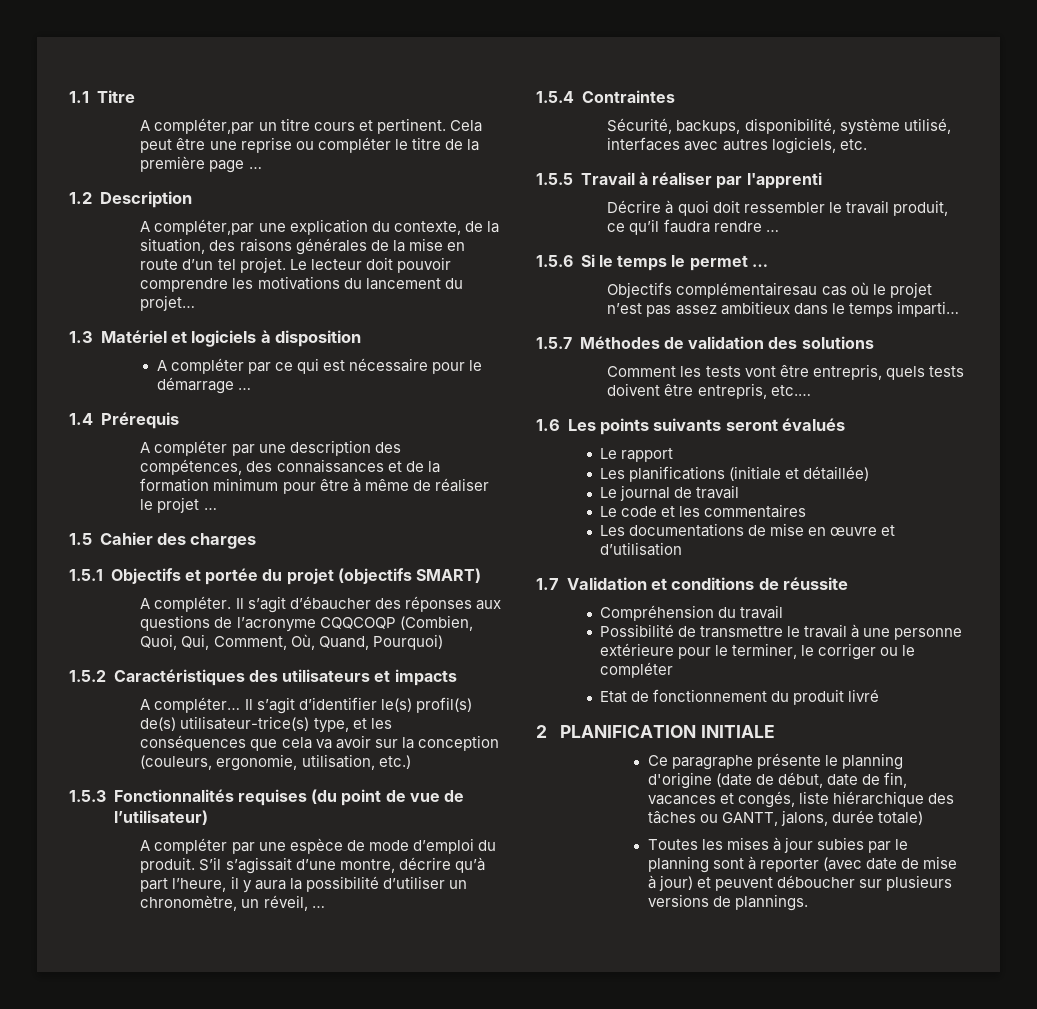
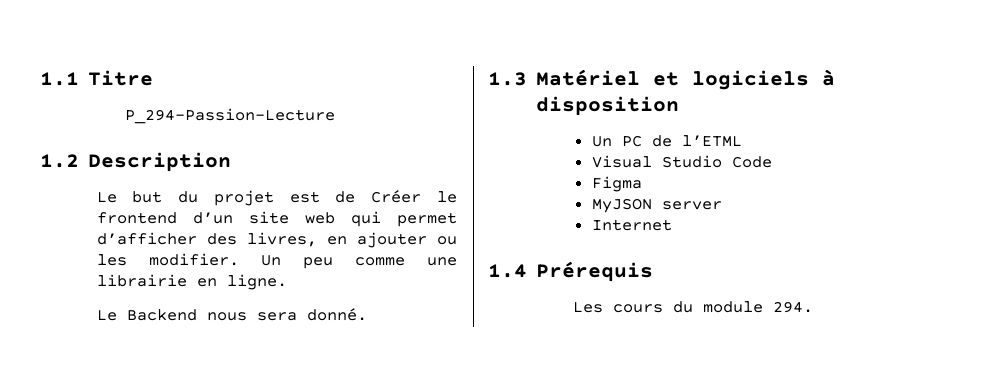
- A compléter,par un titre cours et pertinent. Cela peut être une reprise ou compléter le titre de la première page …
+ P_294-Passion-Lecture
  1.2 Description
- A compléter,par une explication du contexte, de la situation, des raisons générales de la mise en route d’un tel projet. Le lecteur doit pouvoir comprendre les motivations du lancement du projet…
+ Le but du projet est de Créer le frontend d’un site web qui permet d’afficher des livres, en ajouter ou les modifier. Un peu comme une librairie en ligne.
+ Le Backend nous sera donné.
- A compléter par ce qui est nécessaire pour le démarrage …
+ Un PC de l’ETML
+ Visual Studio Code
+ Figma
+ MyJSON server
+ Internet
  1.4 Prérequis
- A compléter par une description des compétences, des connaissances et de la formation minimum pour être à même de réaliser le projet …
- 1.5 Cahier des charges
- 1.5.1 Objectifs et portée du projet (objectifs SMART)
- A compléter. Il s’agit d’ébaucher des réponses aux questions de l’acronyme CQQCOQP (Combien, Quoi, Qui, Comment, Où, Quand, Pourquoi)
- 1.5.2 Caractéristiques des utilisateurs et impacts
- A compléter… Il s’agit d’identifier le(s) profil(s) de(s) utilisateur-trice(s) type, et les conséquences que cela va avoir sur la conception (couleurs, ergonomie, utilisation, etc.)
- 1.5.3 Fonctionnalités requises (du point de vue de l’utilisateur)
- A compléter par une espèce de mode d’emploi du produit. S’il s’agissait d’une montre, décrire qu’à part l’heure, il y aura la possibilité d’utiliser un chronomètre, un réveil, …
- 1.5.4 Contraintes
- Sécurité, backups, disponibilité, système utilisé, interfaces avec autres logiciels, etc.
- 1.5.5 Travail à réaliser par l'apprenti
- Décrire à quoi doit ressembler le travail produit, ce qu’il faudra rendre …
- 1.5.6 Si le temps le permet …
- Objectifs complémentairesau cas où le projet n’est pas assez ambitieux dans le temps imparti…
- 1.5.7 Méthodes de validation des solutions
- Comment les tests vont être entrepris, quels tests doivent être entrepris, etc.…
- 1.6 Les points suivants seront évalués
- Le rapport
- Les planifications (initiale et détaillée)
- Le journal de travail
- Le code et les commentaires
- Les documentations de mise en œuvre et d’utilisation
- 1.7 Validation et conditions de réussite
- Compréhension du travail
- Possibilité de transmettre le travail à une personne extérieure pour le terminer, le corriger ou le compléter
- Etat de fonctionnement du produit livré
- 2 PLANIFICATION INITIALE
- Ce paragraphe présente le planning d'origine (date de début, date de fin, vacances et congés, liste hiérarchique des tâches ou GANTT, jalons, durée totale)
- Toutes les mises à jour subies par le planning sont à reporter (avec date de mise à jour) et peuvent déboucher sur plusieurs versions de plannings.
+ Les cours du module 294.

